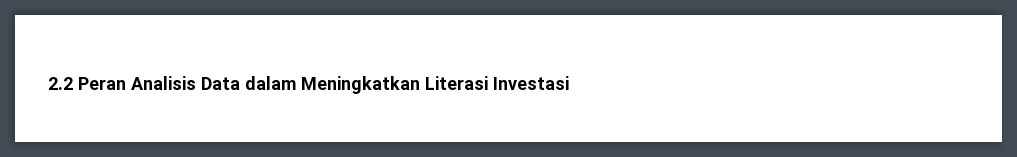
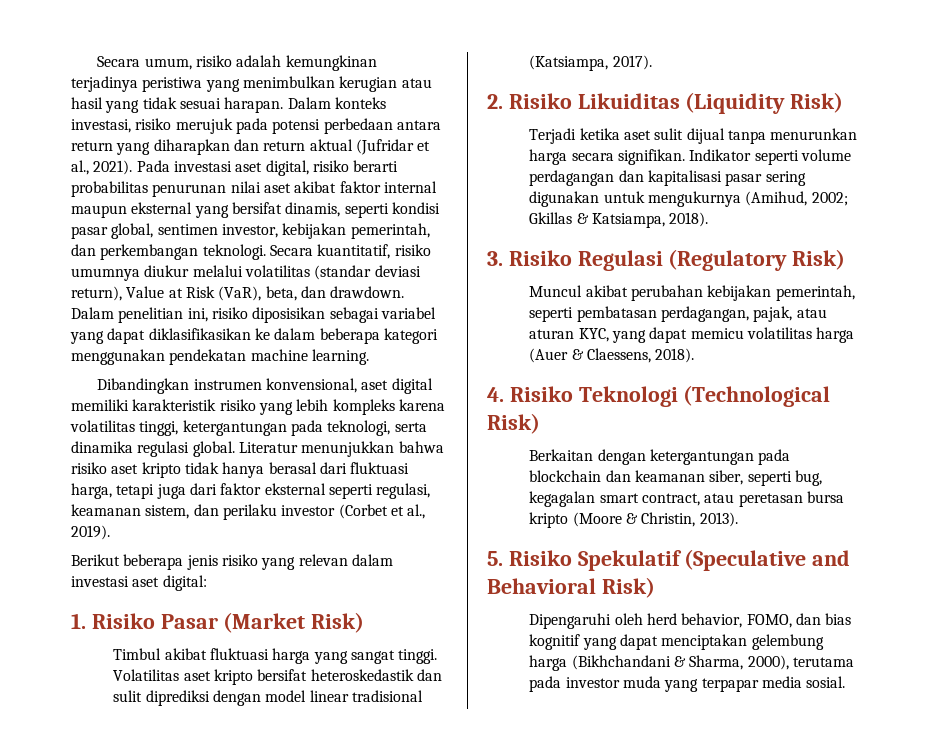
- 2.2 Peran Analisis Data dalam Meningkatkan Literasi Investasi
+ Secara umum, risiko adalah kemungkinan terjadinya peristiwa yang menimbulkan kerugian atau hasil yang tidak sesuai harapan. Dalam konteks investasi, risiko merujuk pada potensi perbedaan antara return yang diharapkan dan return aktual (Jufridar et al., 2021). Pada investasi aset digital, risiko berarti probabilitas penurunan nilai aset akibat faktor internal maupun eksternal yang bersifat dinamis, seperti kondisi pasar global, sentimen investor, kebijakan pemerintah, dan perkembangan teknologi. Secara kuantitatif, risiko umumnya diukur melalui volatilitas (standar deviasi return), Value at Risk (VaR), beta, dan drawdown. Dalam penelitian ini, risiko diposisikan sebagai variabel yang dapat diklasifikasikan ke dalam beberapa kategori menggunakan pendekatan machine learning.
+ Dibandingkan instrumen konvensional, aset digital memiliki karakteristik risiko yang lebih kompleks karena volatilitas tinggi, ketergantungan pada teknologi, serta dinamika regulasi global. Literatur menunjukkan bahwa risiko aset kripto tidak hanya berasal dari fluktuasi harga, tetapi juga dari faktor eksternal seperti regulasi, keamanan sistem, dan perilaku investor (Corbet et al., 2019).
+ Berikut beberapa jenis risiko yang relevan dalam investasi aset digital:
+ 1. Risiko Pasar (Market Risk)
+ Timbul akibat fluktuasi harga yang sangat tinggi. Volatilitas aset kripto bersifat heteroskedastik dan sulit diprediksi dengan model linear tradisional (Katsiampa, 2017).
+ 2. Risiko Likuiditas (Liquidity Risk)
+ Terjadi ketika aset sulit dijual tanpa menurunkan harga secara signifikan. Indikator seperti volume perdagangan dan kapitalisasi pasar sering digunakan untuk mengukurnya (Amihud, 2002; Gkillas & Katsiampa, 2018).
+ 3. Risiko Regulasi (Regulatory Risk)
+ Muncul akibat perubahan kebijakan pemerintah, seperti pembatasan perdagangan, pajak, atau aturan KYC, yang dapat memicu volatilitas harga (Auer & Claessens, 2018).
+ 4. Risiko Teknologi (Technological Risk)
+ Berkaitan dengan ketergantungan pada blockchain dan keamanan siber, seperti bug, kegagalan smart contract, atau peretasan bursa kripto (Moore & Christin, 2013).
+ 5. Risiko Spekulatif (Speculative and Behavioral Risk)
+ Dipengaruhi oleh herd behavior, FOMO, dan bias kognitif yang dapat menciptakan gelembung harga (Bikhchandani & Sharma, 2000), terutama pada investor muda yang terpapar media sosial.

